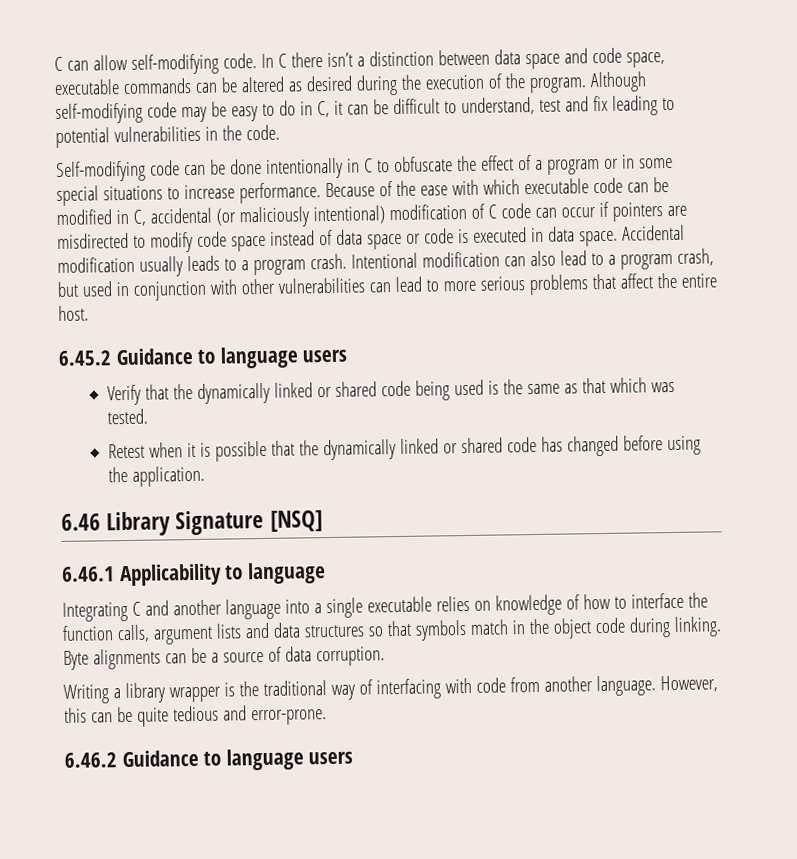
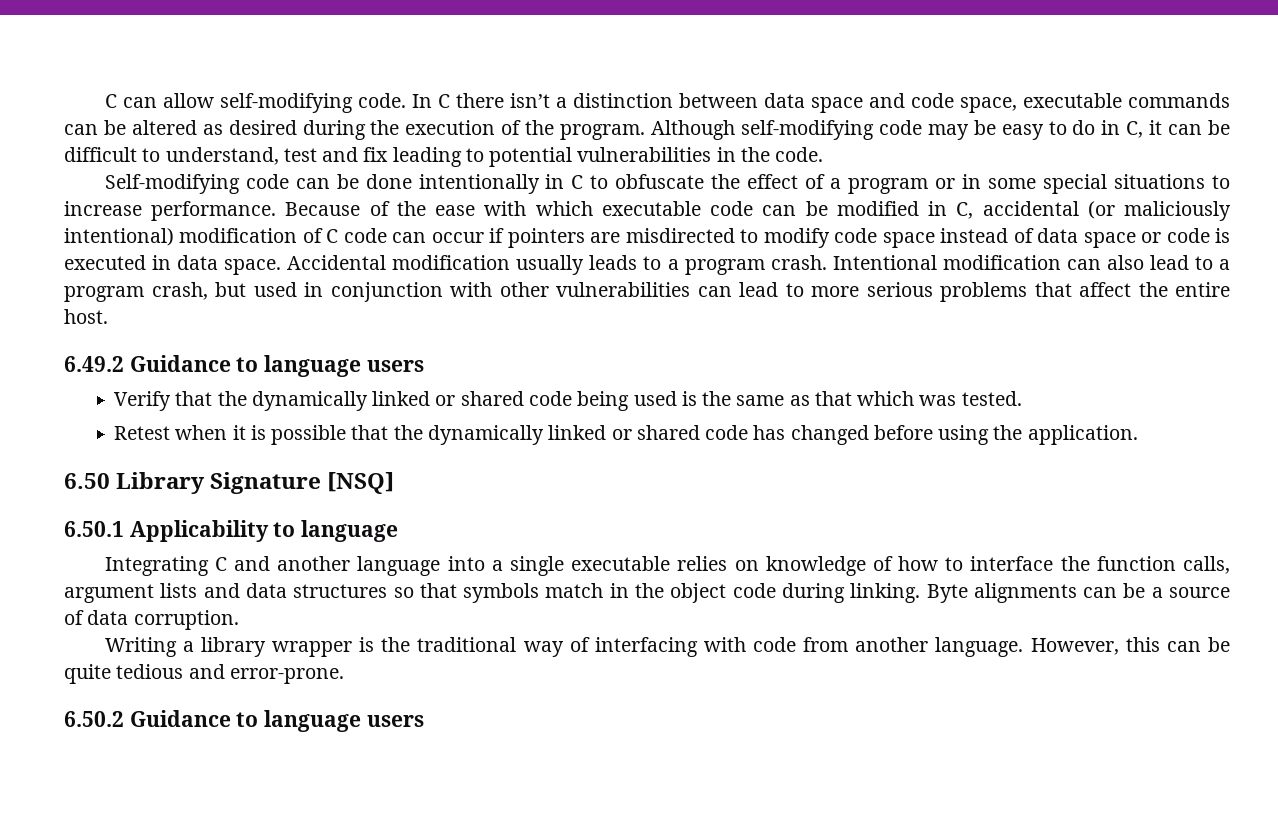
- 6.45.2 Guidance to language users
+ 6.49.2 Guidance to language users
- 6.46 Library Signature [NSQ]
+ 6.50 Library Signature [NSQ]
- 6.46.1 Applicability to language
+ 6.50.1 Applicability to language
- 6.46.2 Guidance to language users
+ 6.50.2 Guidance to language users

